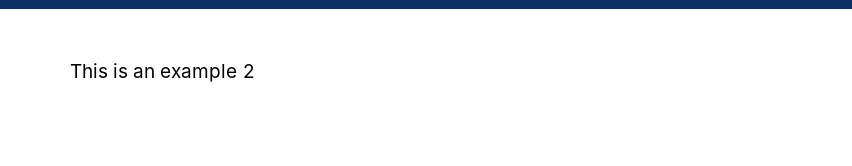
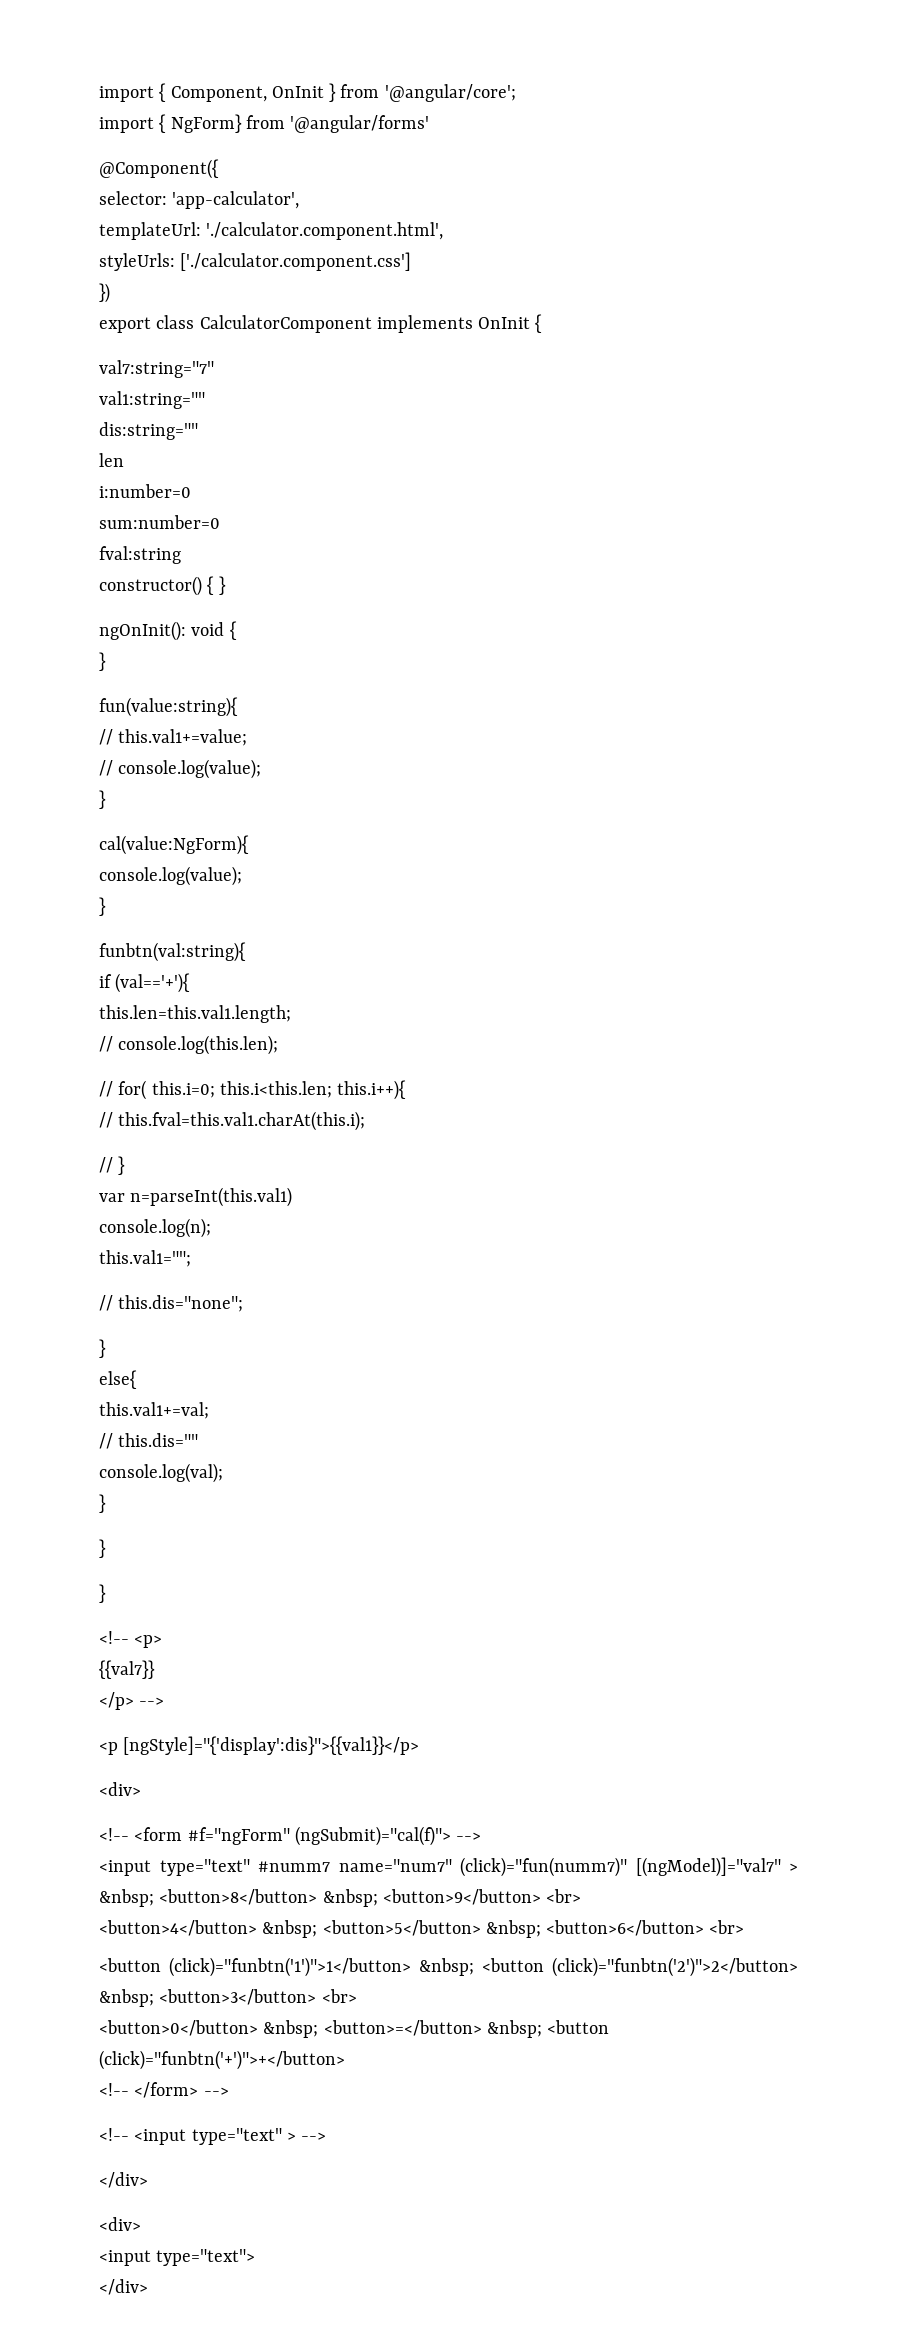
- This is an example 2
+ import { Component, OnInit } from '@angular/core';
+ import { NgForm} from '@angular/forms'
+ @Component({
+ selector: 'app-calculator',
+ templateUrl: './calculator.component.html',
+ styleUrls: ['./calculator.component.css']
+ })
+ export class CalculatorComponent implements OnInit {
+ val7:string="7"
+ val1:string=""
+ dis:string=""
+ len
+ i:number=0
+ sum:number=0
+ fval:string
+ constructor() { }
+ ngOnInit(): void {
+ }
+ fun(value:string){
+ // this.val1+=value;
+ // console.log(value);
+ }
+ cal(value:NgForm){
+ console.log(value);
+ }
+ funbtn(val:string){
+ if (val=='+'){
+ this.len=this.val1.length;
+ // console.log(this.len);
+ // for( this.i=0; this.i<this.len; this.i++){
+ // this.fval=this.val1.charAt(this.i);
+ // }
+ var n=parseInt(this.val1)
+ console.log(n);
+ this.val1="";
+ // this.dis="none";
+ }
+ else{
+ this.val1+=val;
+ // this.dis=""
+ console.log(val);
+ }
+ }
+ }
+ <!-- <p>
+ {{val7}}
+ </p> -->
+ <p [ngStyle]="{'display':dis}">{{val1}}</p>
+ <div>
+ <!-- <form #f="ngForm" (ngSubmit)="cal(f)"> -->
+ <input type="text" #numm7 name="num7" (click)="fun(numm7)" [(ngModel)]="val7" > &nbsp; <button>8</button> &nbsp; <button>9</button> <br>
+ <button>4</button> &nbsp; <button>5</button> &nbsp; <button>6</button> <br>
+ <button (click)="funbtn('1')">1</button> &nbsp; <button (click)="funbtn('2')">2</button> &nbsp; <button>3</button> <br>
+ <button>0</button> &nbsp; <button>=</button> &nbsp; <button (click)="funbtn('+')">+</button>
+ <!-- </form> -->
+ <!-- <input type="text" > -->
+ </div>
+ <div>
+ <input type="text">
+ </div>

